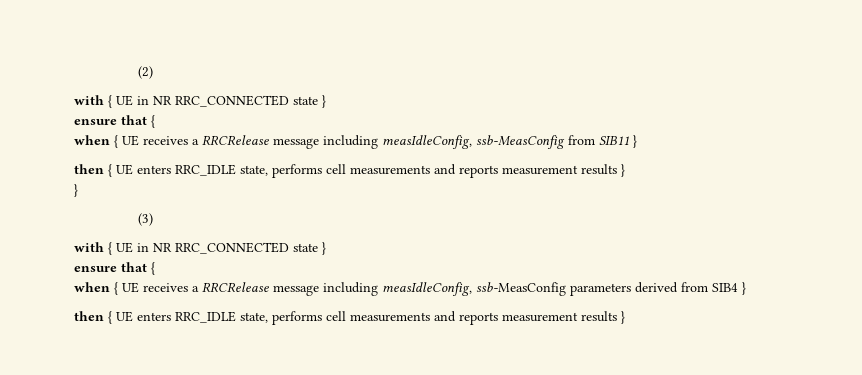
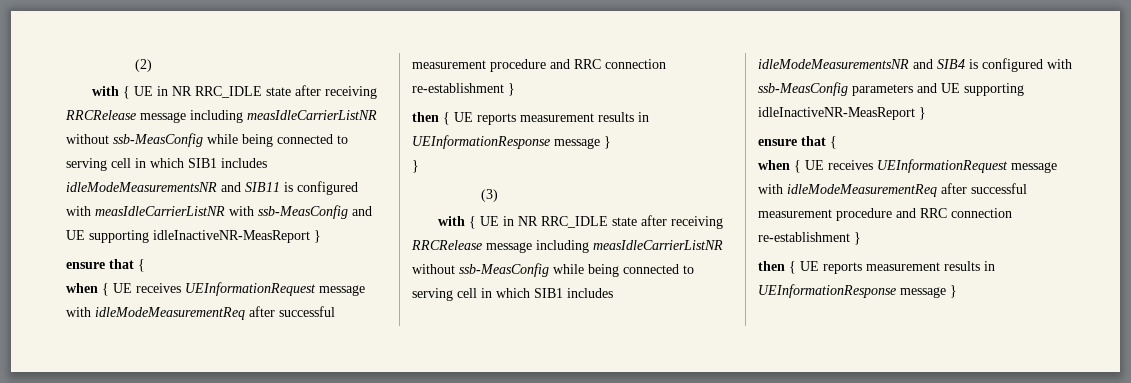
  (2)
- with { UE in NR RRC_CONNECTED state }
+ with { UE in NR RRC_IDLE state after receiving RRCRelease message including measIdleCarrierListNR without ssb-MeasConfig while being connected to serving cell in which SIB1 includes idleModeMeasurementsNR and SIB11 is configured with measIdleCarrierListNR with ssb-MeasConfig and UE supporting idleInactiveNR-MeasReport }
  ensure that {
- when { UE receives a RRCRelease message including measIdleConfig, ssb-MeasConfig from SIB11 }
- then { UE enters RRC_IDLE state, performs cell measurements and reports measurement results }
+ when { UE receives UEInformationRequest message with idleModeMeasurementReq after successful measurement procedure and RRC connection re-establishment }
+ then { UE reports measurement results in UEInformationResponse message }
  (3)
- with { UE in NR RRC_CONNECTED state }
+ with { UE in NR RRC_IDLE state after receiving RRCRelease message including measIdleCarrierListNR without ssb-MeasConfig while being connected to serving cell in which SIB1 includes idleModeMeasurementsNR and SIB4 is configured with ssb-MeasConfig parameters and UE supporting idleInactiveNR-MeasReport }
  ensure that {
- when { UE receives a RRCRelease message including measIdleConfig, ssb-MeasConfig parameters derived from SIB4 }
- then { UE enters RRC_IDLE state, performs cell measurements and reports measurement results }
+ when { UE receives UEInformationRequest message with idleModeMeasurementReq after successful measurement procedure and RRC connection re-establishment }
+ then { UE reports measurement results in UEInformationResponse message }

